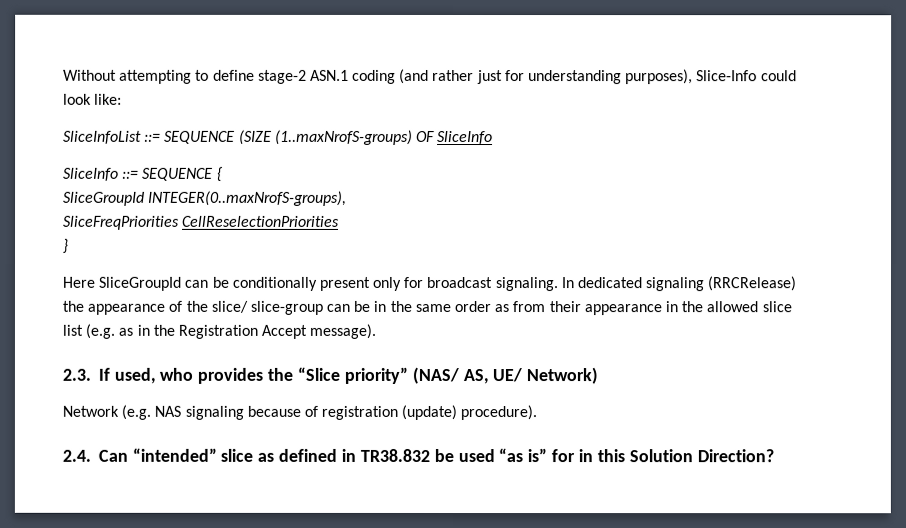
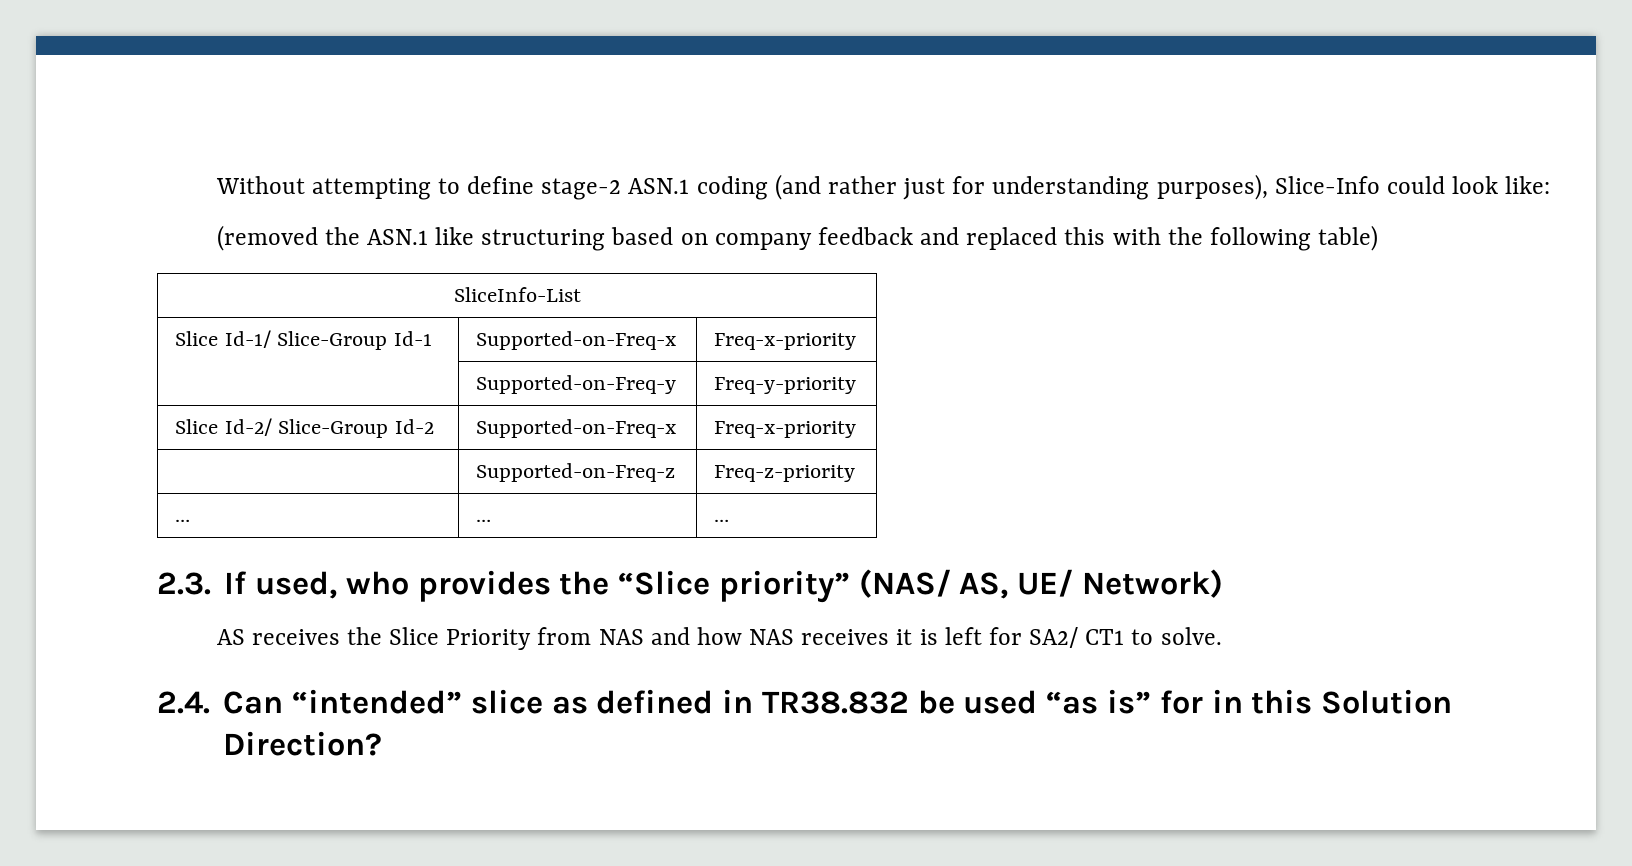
- SliceInfoList ::= SEQUENCE (SIZE (1..maxNrofS-groups) OF SliceInfo
- SliceInfo ::= SEQUENCE {
- SliceGroupId INTEGER(0..maxNrofS-groups),
- SliceFreqPriorities CellReselectionPriorities
- }
- Here SliceGroupId can be conditionally present only for broadcast signaling. In dedicated signaling (RRCRelease) the appearance of the slice/ slice-group can be in the same order as from their appearance in the allowed slice list (e.g. as in the Registration Accept message).
+ (removed the ASN.1 like structuring based on company feedback and replaced this with the following table)
+ SliceInfo-List
+ Slice Id-1/ Slice-Group Id-1 | Supported-on-Freq-x | Freq-x-priority
+ | Supported-on-Freq-y | Freq-y-priority
+ Slice Id-2/ Slice-Group Id-2 | Supported-on-Freq-x | Freq-x-priority
+ | Supported-on-Freq-z | Freq-z-priority
+ … | … | …
- Network (e.g. NAS signaling because of registration (update) procedure).
+ AS receives the Slice Priority from NAS and how NAS receives it is left for SA2/ CT1 to solve.

